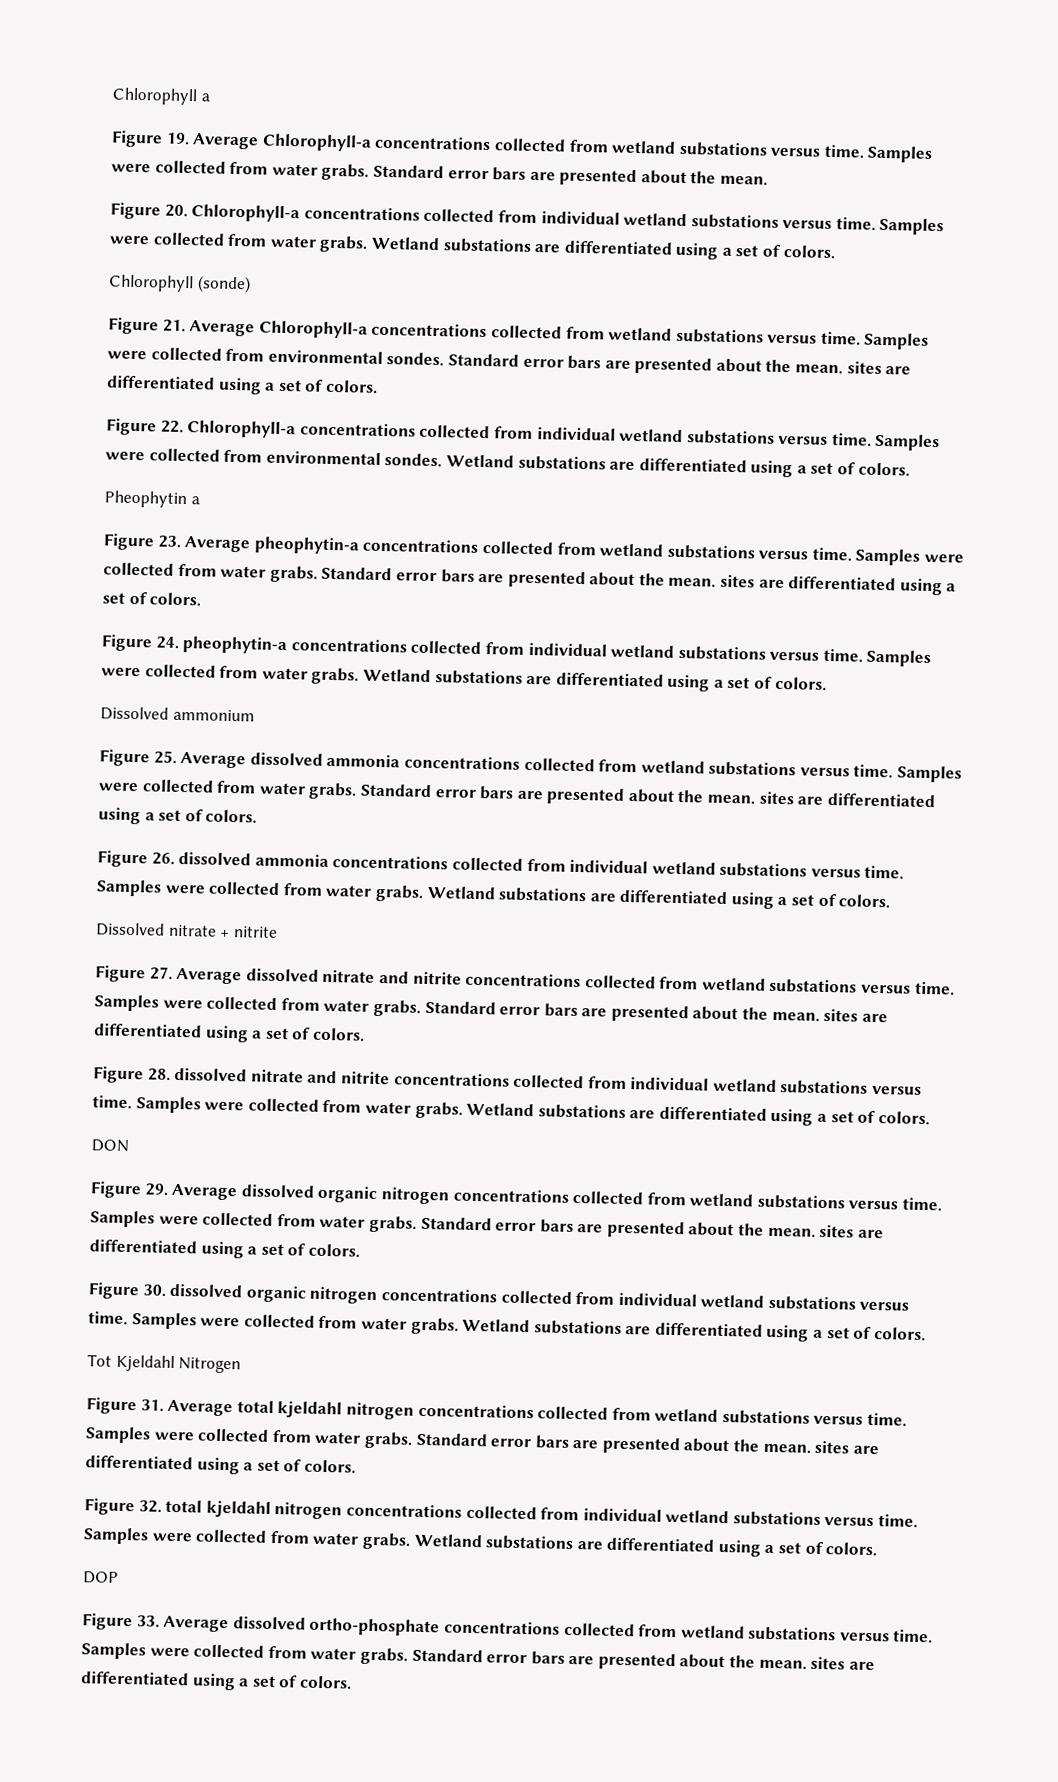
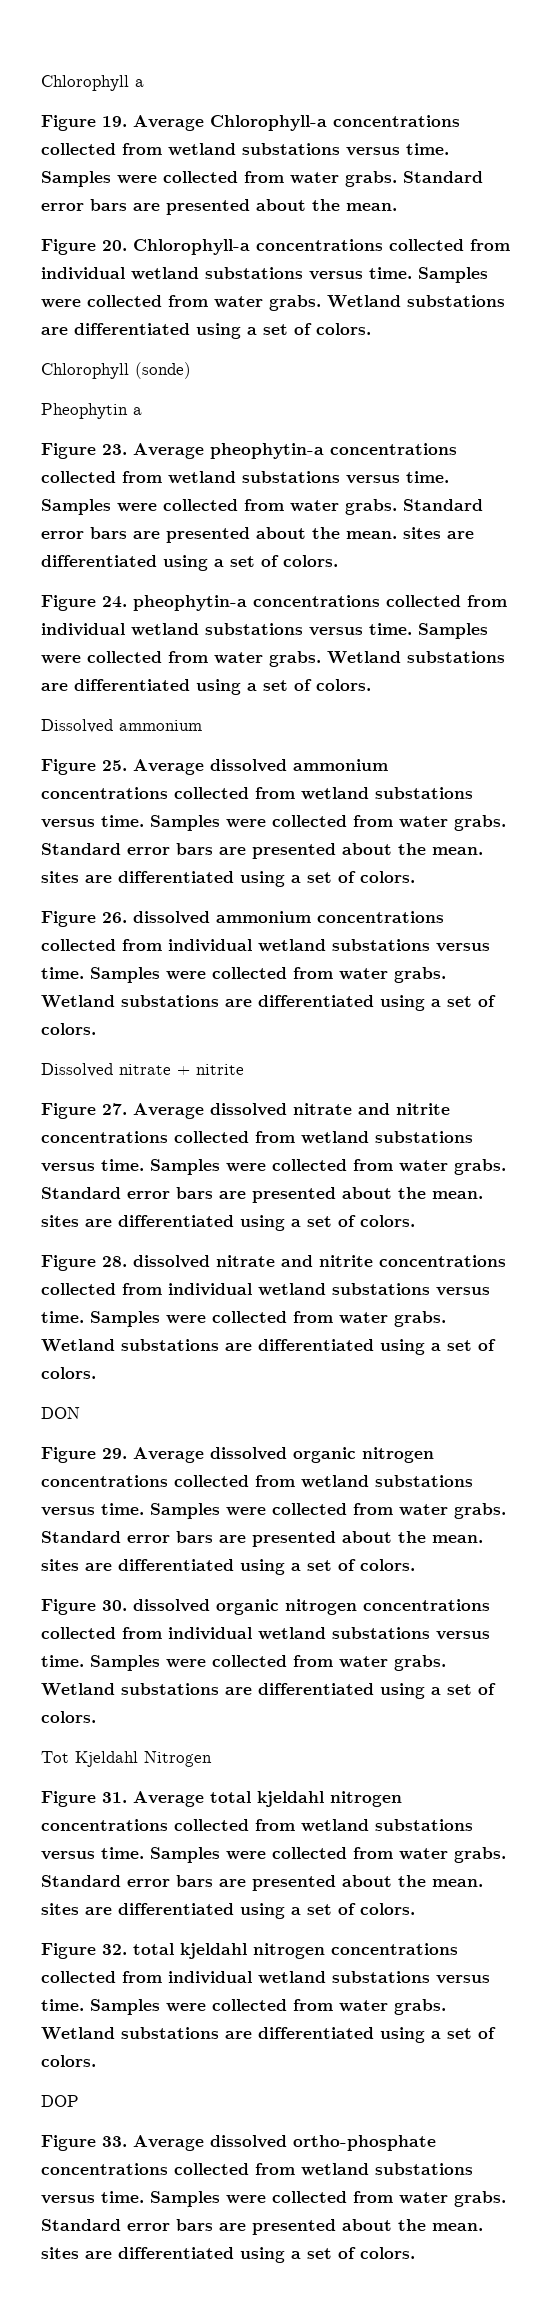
- Figure 21. Average Chlorophyll-a concentrations collected from wetland substations versus time. Samples were collected from environmental sondes. Standard error bars are presented about the mean. sites are differentiated using a set of colors.
- Figure 22. Chlorophyll-a concentrations collected from individual wetland substations versus time. Samples were collected from environmental sondes. Wetland substations are differentiated using a set of colors.
- Figure 25. Average dissolved ammonia concentrations collected from wetland substations versus time.
+ Figure 25. Average dissolved ammonium concentrations collected from wetland substations versus time.
- Figure 26. dissolved ammonia concentrations collected from individual wetland substations versus time.
+ Figure 26. dissolved ammonium concentrations collected from individual wetland substations versus time.

